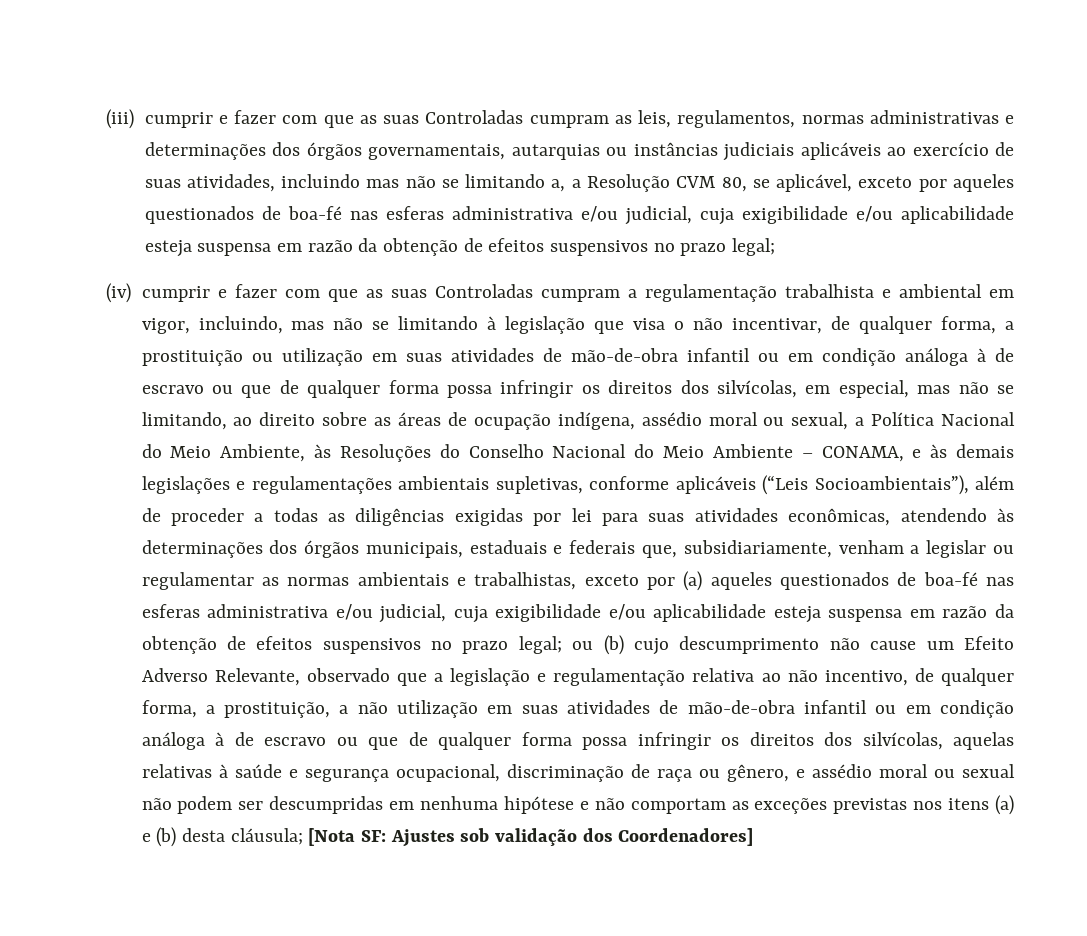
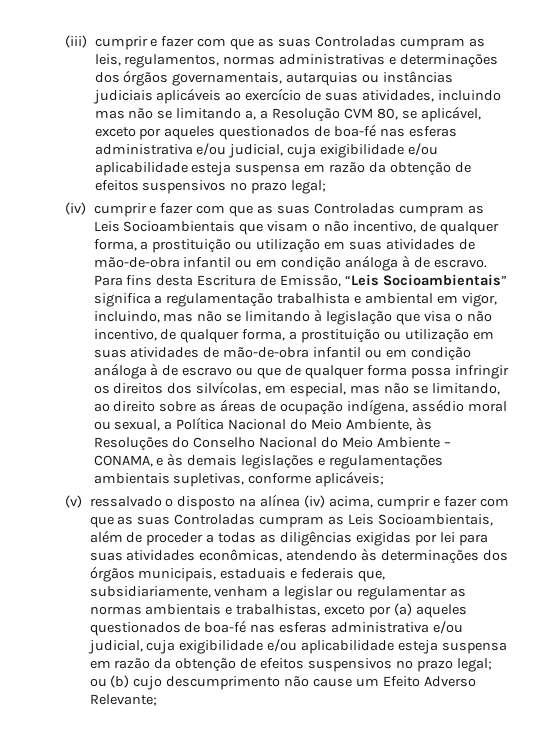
- (iv) cumprir e fazer com que as suas Controladas cumpram a regulamentação trabalhista e ambiental em vigor, incluindo, mas não se limitando à legislação que visa o não incentivar, de qualquer forma, a prostituição ou utilização em suas atividades de mão-de-obra infantil ou em condição análoga à de escravo ou que de qualquer forma possa infringir os direitos dos silvícolas, em especial, mas não se limitando, ao direito sobre as áreas de ocupação indígena, assédio moral ou sexual, a Política Nacional do Meio Ambiente, às Resoluções do Conselho Nacional do Meio Ambiente – CONAMA, e às demais legislações e regulamentações ambientais supletivas, conforme aplicáveis (“Leis Socioambientais”), além de proceder a todas as diligências exigidas por lei para suas atividades econômicas, atendendo às determinações dos órgãos municipais, estaduais e federais que, subsidiariamente, venham a legislar ou regulamentar as normas ambientais e trabalhistas, exceto por (a) aqueles questionados de boa-fé nas esferas administrativa e/ou judicial, cuja exigibilidade e/ou aplicabilidade esteja suspensa em razão da obtenção de efeitos suspensivos no prazo legal;
+ (iv) cumprir e fazer com que as suas Controladas cumpram as Leis Socioambientais que visam o não incentivo, de qualquer forma, a prostituição ou utilização em suas atividades de mão-de-obra infantil ou em condição análoga à de escravo. Para fins desta Escritura de Emissão, “Leis Socioambientais” significa a regulamentação trabalhista e ambiental em vigor, incluindo, mas não se limitando à legislação que visa o não incentivo, de qualquer forma, a prostituição ou utilização em suas atividades de mão-de-obra infantil ou em condição análoga à de escravo ou que de qualquer forma possa infringir os direitos dos silvícolas, em especial, mas não se limitando, ao direito sobre as áreas de ocupação indígena, assédio moral ou sexual, a Política Nacional do Meio Ambiente, às Resoluções do Conselho Nacional do Meio Ambiente – CONAMA, e às demais legislações e regulamentações ambientais supletivas, conforme aplicáveis;
+ (v) ressalvado o disposto na alínea (iv) acima, cumprir e fazer com que as suas Controladas cumpram as Leis Socioambientais, além de proceder a todas as diligências exigidas por lei para suas atividades econômicas, atendendo às determinações dos órgãos municipais, estaduais e federais que, subsidiariamente, venham a legislar ou regulamentar as normas ambientais e trabalhistas, exceto por (a) aqueles questionados de boa-fé nas esferas administrativa e/ou judicial, cuja exigibilidade e/ou aplicabilidade esteja suspensa em razão da obtenção de efeitos suspensivos no prazo legal;
- ou (b) cujo descumprimento não cause um Efeito Adverso Relevante, observado que a legislação e regulamentação relativa ao não incentivo, de qualquer forma, a prostituição, a não utilização em suas atividades de mão-de-obra infantil ou em condição análoga à de escravo ou que de qualquer forma possa infringir os direitos dos silvícolas, aquelas relativas à saúde e segurança ocupacional, discriminação de raça ou gênero, e assédio moral ou sexual não podem ser descumpridas em nenhuma hipótese e não comportam as exceções previstas nos itens (a) e (b) desta cláusula; [Nota SF: Ajustes sob validação dos Coordenadores]
+ ou (b) cujo descumprimento não cause um Efeito Adverso Relevante;

